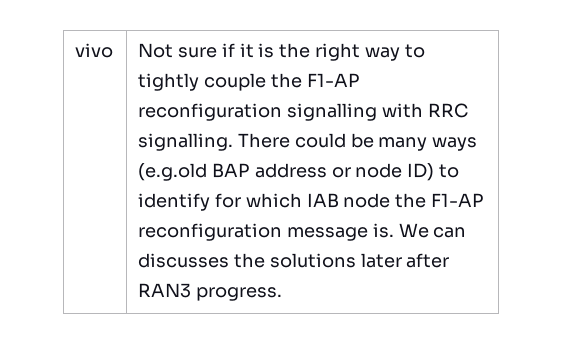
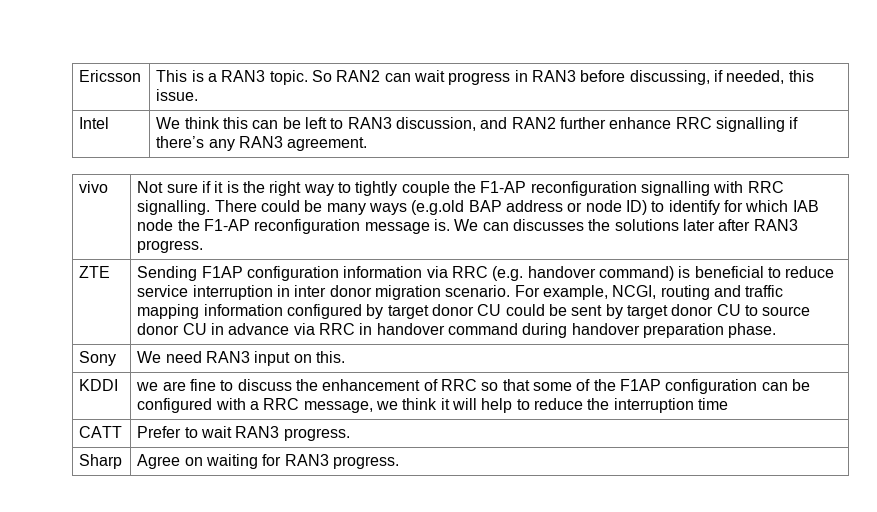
+ Ericsson | This is a RAN3 topic. So RAN2 can wait progress in RAN3 before discussing, if needed, this issue.
+ Intel | We think this can be left to RAN3 discussion, and RAN2 further enhance RRC signalling if there’s any RAN3 agreement.
+ ZTE | Sending F1AP configuration information via RRC (e.g. handover command) is beneficial to reduce service interruption in inter donor migration scenario. For example, NCGI, routing and traffic mapping information configured by target donor CU could be sent by target donor CU to source donor CU in advance via RRC in handover command during handover preparation phase.
+ Sony | We need RAN3 input on this.
+ KDDI | we are fine to discuss the enhancement of RRC so that some of the F1AP configuration can be configured with a RRC message, we think it will help to reduce the interruption time
+ CATT | Prefer to wait RAN3 progress.
+ Sharp | Agree on waiting for RAN3 progress.

